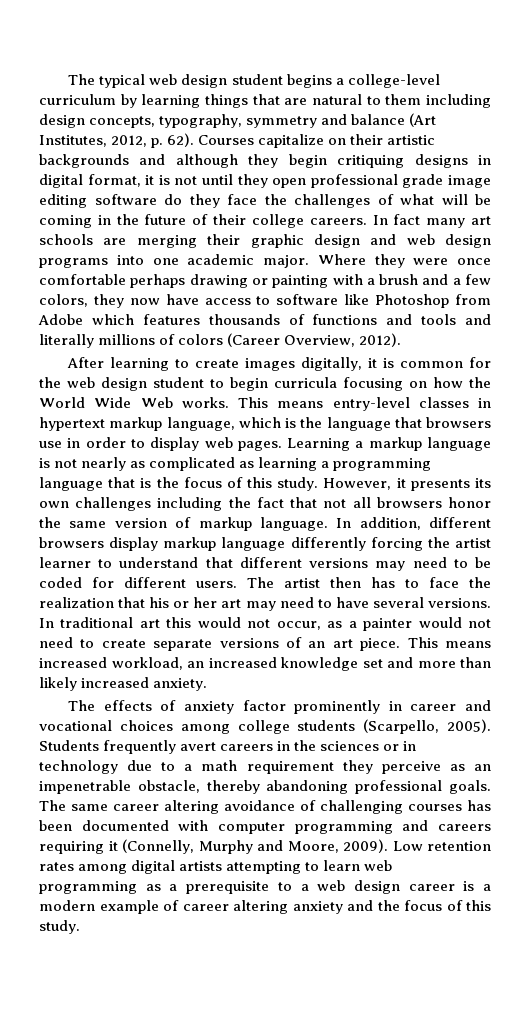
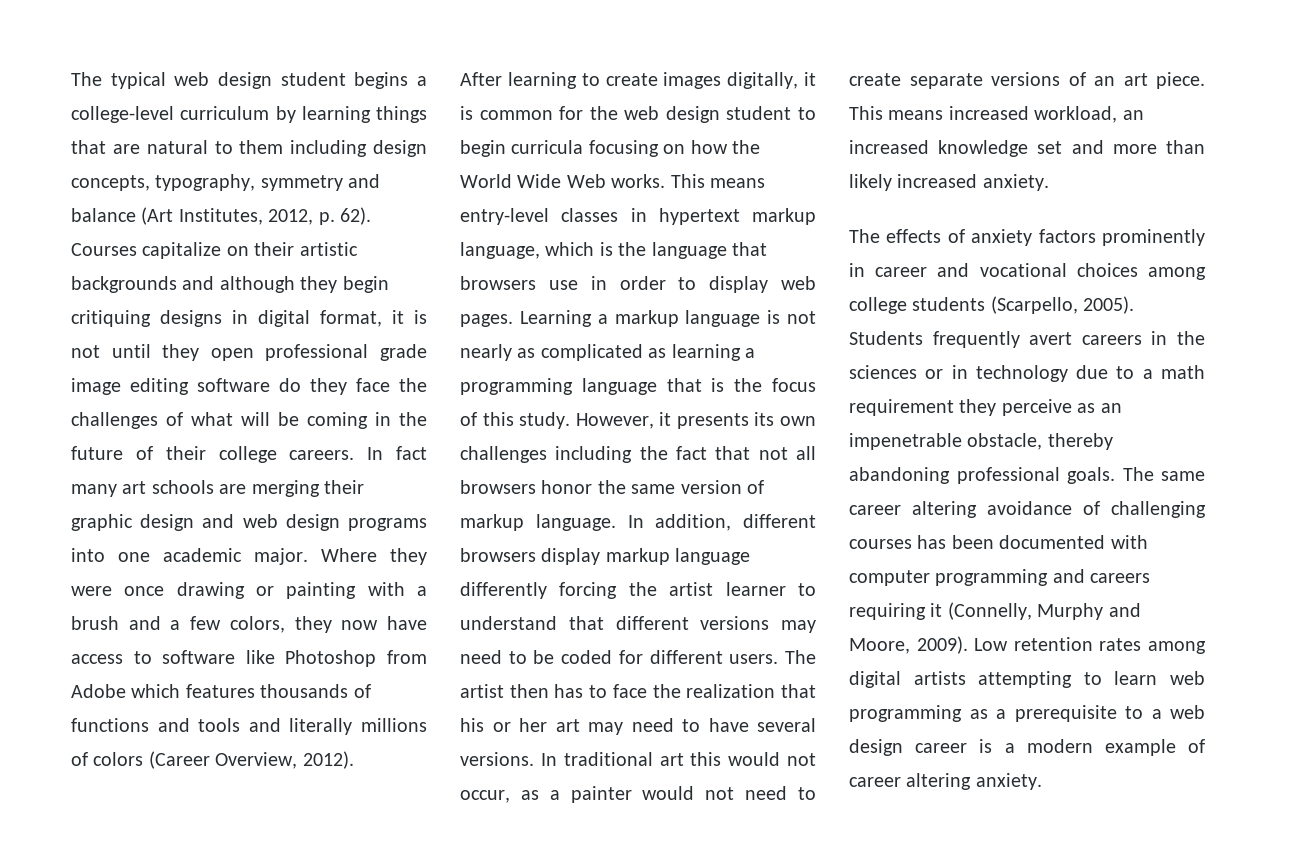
- Where they were once comfortable perhaps drawing or painting with a brush and a few colors, they now have access to software like Photoshop from Adobe which features thousands of functions and tools and literally millions of colors (Career Overview, 2012).
+ Where they were once drawing or painting with a brush and a few colors, they now have access to software like Photoshop from Adobe which features thousands of functions and tools and literally millions of colors (Career Overview, 2012).
- The effects of anxiety factor prominently in career and vocational choices among college students (Scarpello, 2005).
+ The effects of anxiety factors prominently in career and vocational choices among college students (Scarpello, 2005).
- Low retention rates among digital artists attempting to learn web programming as a prerequisite to a web design career is a modern example of career altering anxiety and the focus of this study.
+ Low retention rates among digital artists attempting to learn web programming as a prerequisite to a web design career is a modern example of career altering anxiety.

